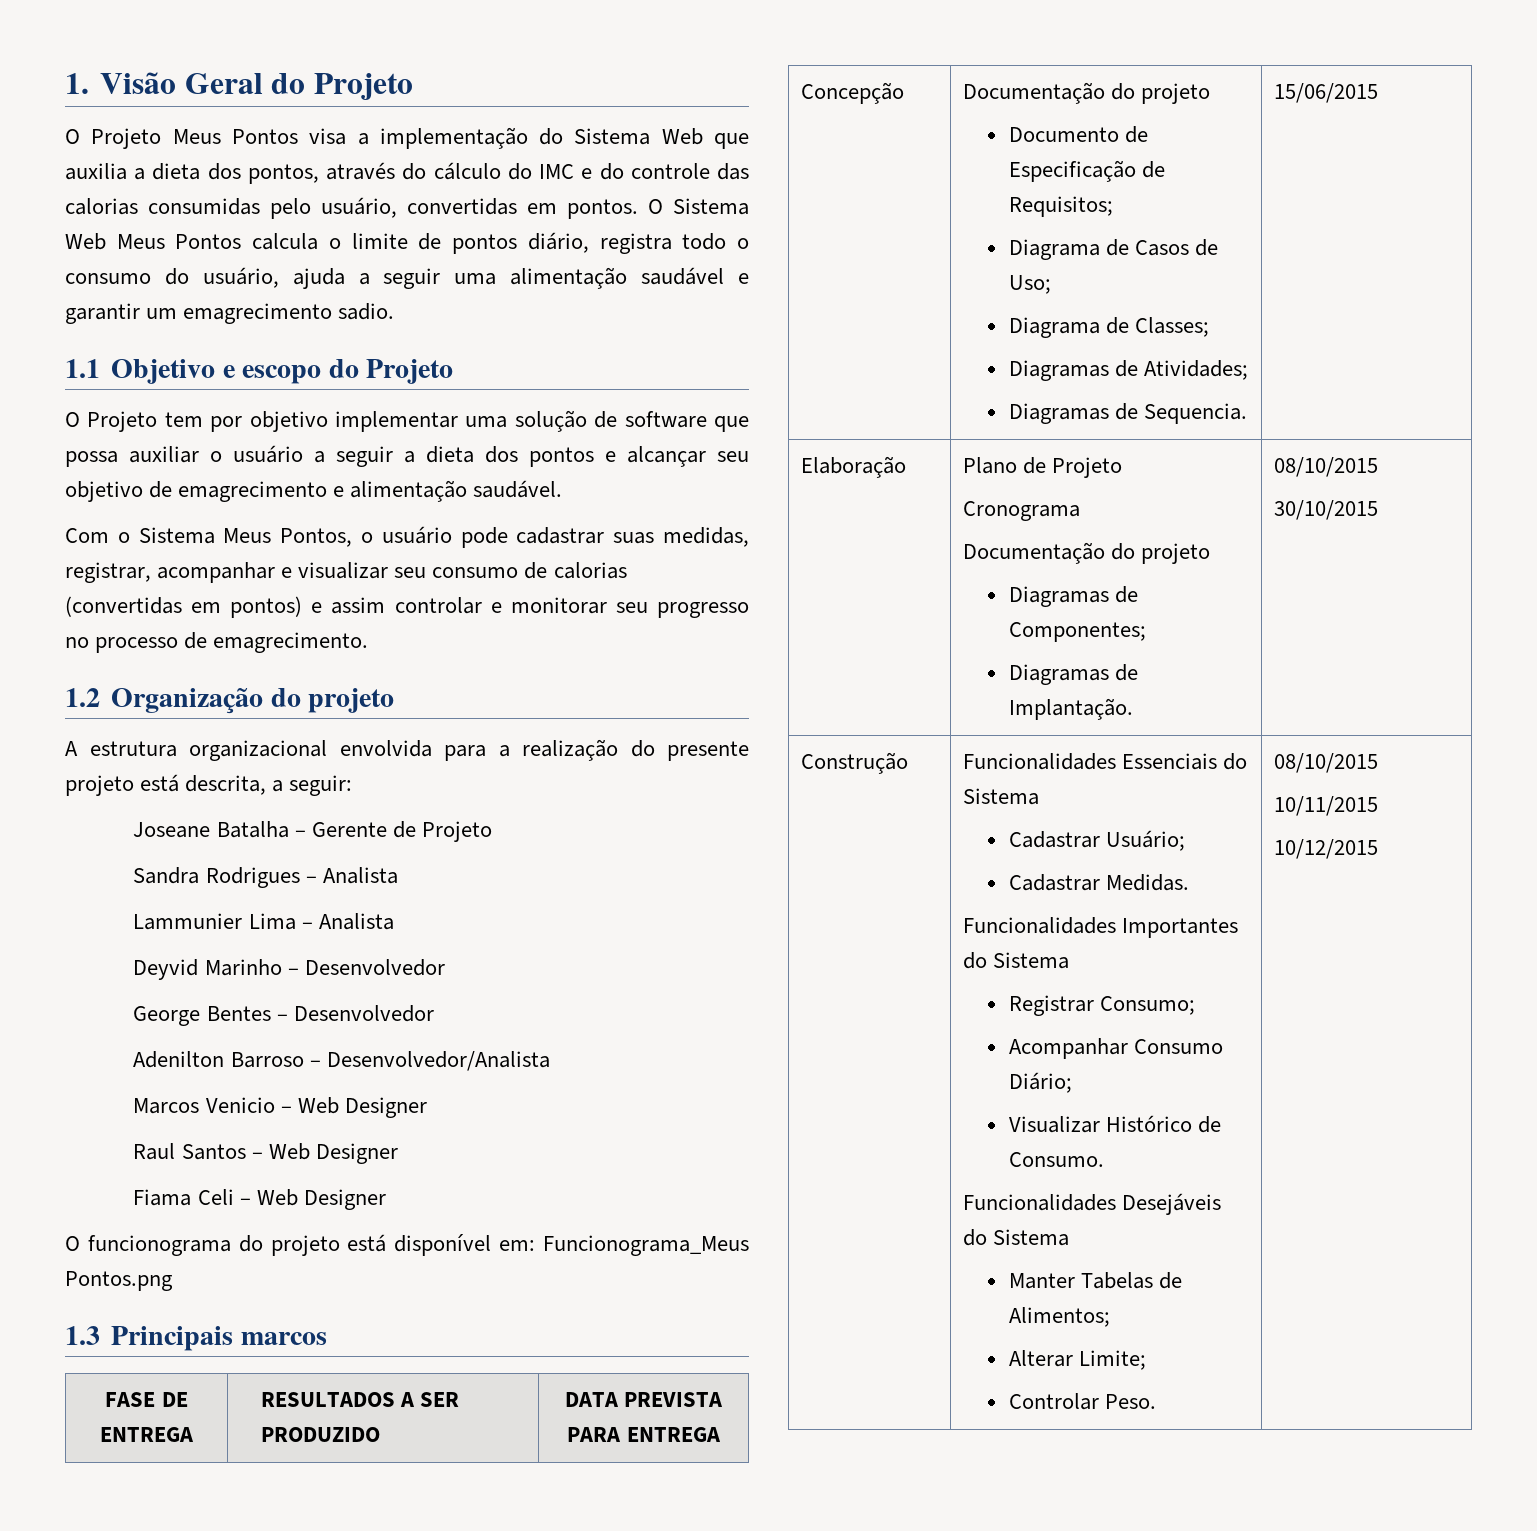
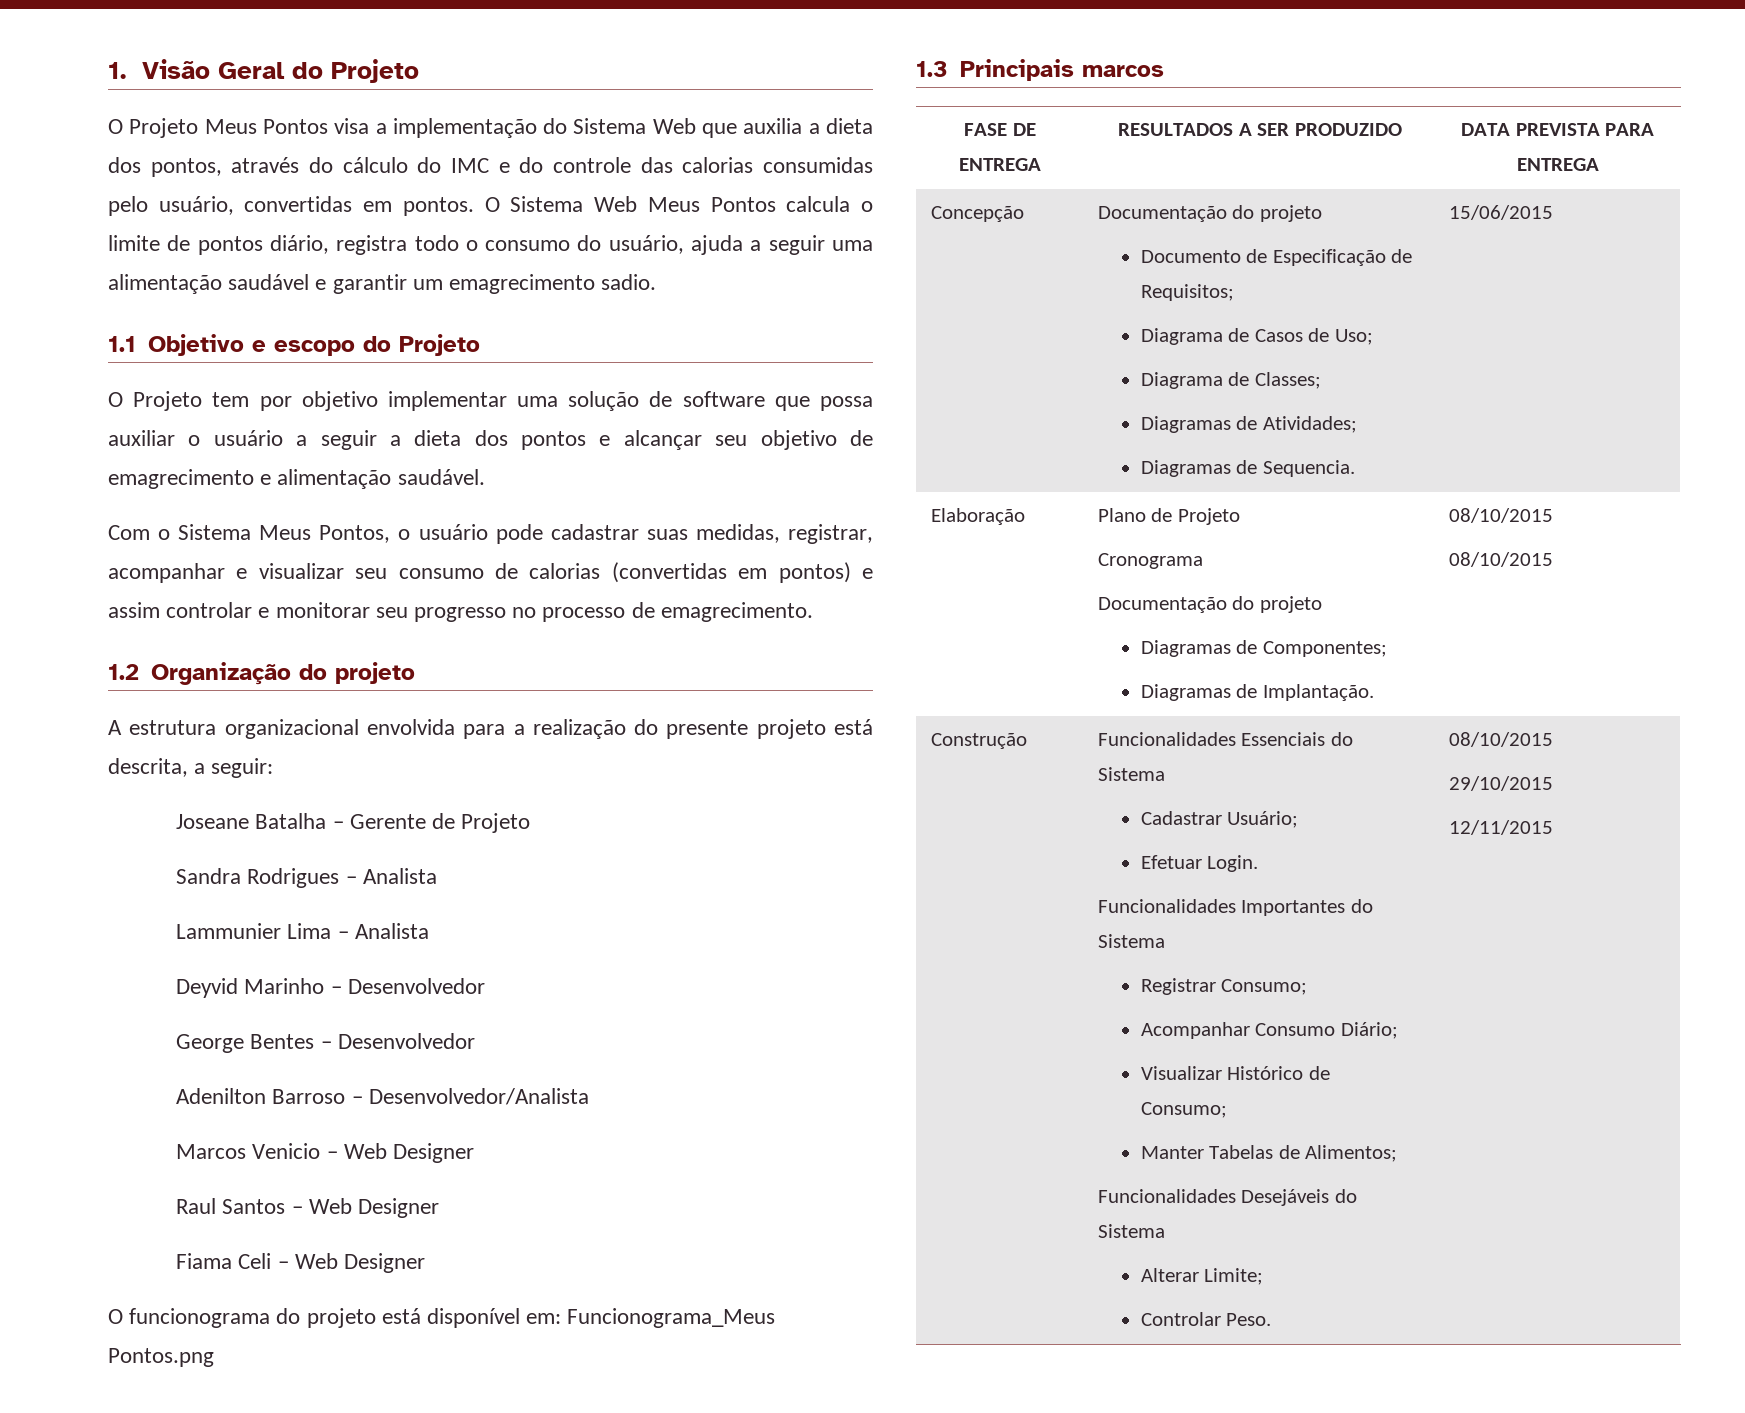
  Elaboração | Plano de Projeto
  Cronograma
  Documentação do projeto
  Diagramas de Componentes;
  Diagramas de Implantação. | 08/10/2015
- 30/10/2015
+ 08/10/2015
  Construção | Funcionalidades Essenciais do Sistema
  Cadastrar Usuário;
- Cadastrar Medidas.
+ Efetuar Login.
  Funcionalidades Importantes do Sistema
  Registrar Consumo;
  Acompanhar Consumo Diário;
- Visualizar Histórico de Consumo.
+ Visualizar Histórico de Consumo;
+ Manter Tabelas de Alimentos;
  Funcionalidades Desejáveis do Sistema
- Manter Tabelas de Alimentos;
  Alterar Limite;
  Controlar Peso. | 08/10/2015
- 10/11/2015
- 10/12/2015
+ 29/10/2015
+ 12/11/2015

